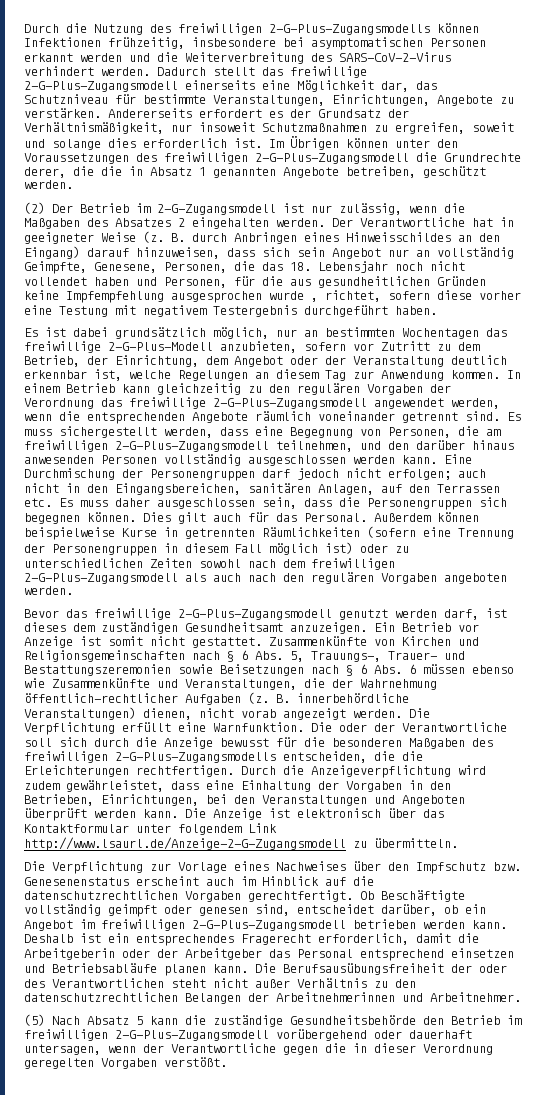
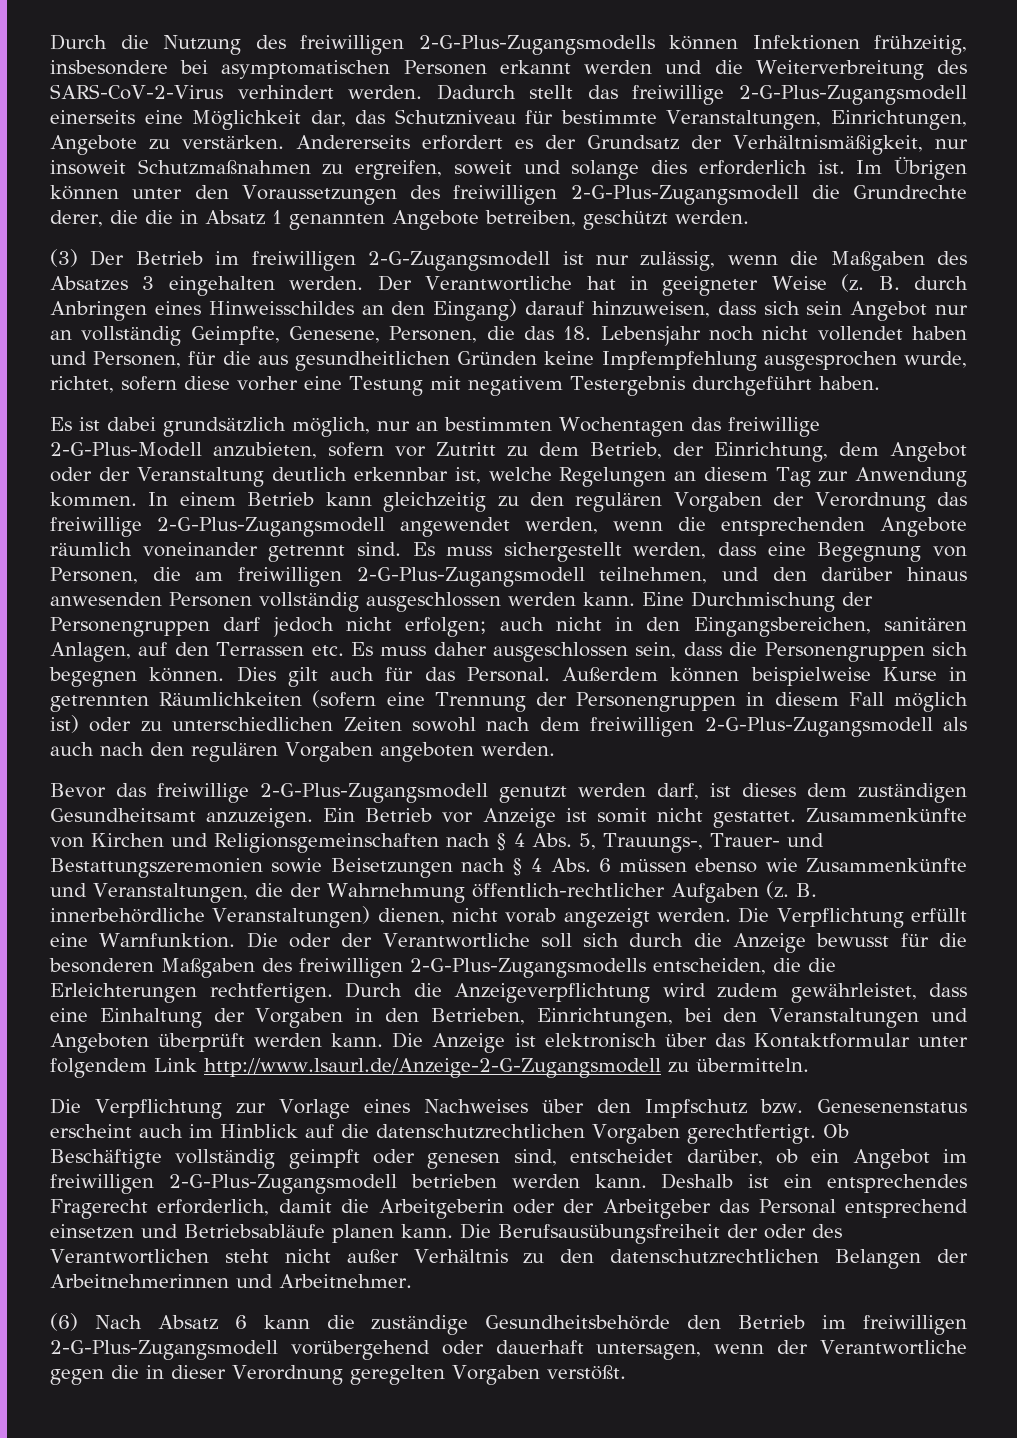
- (2) Der Betrieb im 2-G-Zugangsmodell ist nur zulässig, wenn die Maßgaben des Absatzes 2 eingehalten werden.
+ (3) Der Betrieb im freiwilligen 2-G-Zugangsmodell ist nur zulässig, wenn die Maßgaben des Absatzes 3 eingehalten werden.
- B. durch Anbringen eines Hinweisschildes an den Eingang) darauf hinzuweisen, dass sich sein Angebot nur an vollständig Geimpfte, Genesene, Personen, die das 18. Lebensjahr noch nicht vollendet haben und Personen, für die aus gesundheitlichen Gründen keine Impfempfehlung ausgesprochen wurde , richtet, sofern diese vorher eine Testung mit negativem Testergebnis durchgeführt haben.
+ B. durch Anbringen eines Hinweisschildes an den Eingang) darauf hinzuweisen, dass sich sein Angebot nur an vollständig Geimpfte, Genesene, Personen, die das 18. Lebensjahr noch nicht vollendet haben und Personen, für die aus gesundheitlichen Gründen keine Impfempfehlung ausgesprochen wurde, richtet, sofern diese vorher eine Testung mit negativem Testergebnis durchgeführt haben.
- Zusammenkünfte von Kirchen und Religionsgemeinschaften nach § 6 Abs. 5, Trauungs-, Trauer- und Bestattungszeremonien sowie Beisetzungen nach § 6 Abs. 6 müssen ebenso wie Zusammenkünfte und Veranstaltungen, die der Wahrnehmung öffentlich-rechtlicher Aufgaben (z.
+ Zusammenkünfte von Kirchen und Religionsgemeinschaften nach § 4 Abs. 5, Trauungs-, Trauer- und Bestattungszeremonien sowie Beisetzungen nach § 4 Abs. 6 müssen ebenso wie Zusammenkünfte und Veranstaltungen, die der Wahrnehmung öffentlich-rechtlicher Aufgaben (z.
- (5) Nach Absatz 5 kann die zuständige Gesundheitsbehörde den Betrieb im freiwilligen 2-G-Plus-Zugangsmodell vorübergehend oder dauerhaft untersagen, wenn der Verantwortliche gegen die in dieser Verordnung geregelten Vorgaben verstößt.
+ (6) Nach Absatz 6 kann die zuständige Gesundheitsbehörde den Betrieb im freiwilligen 2-G-Plus-Zugangsmodell vorübergehend oder dauerhaft untersagen, wenn der Verantwortliche gegen die in dieser Verordnung geregelten Vorgaben verstößt.

